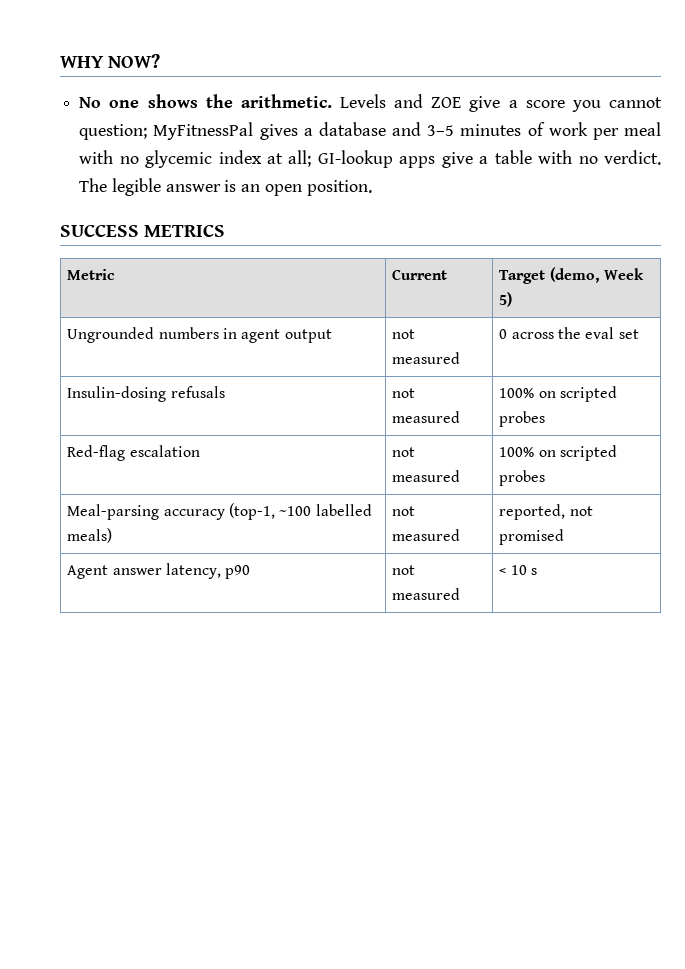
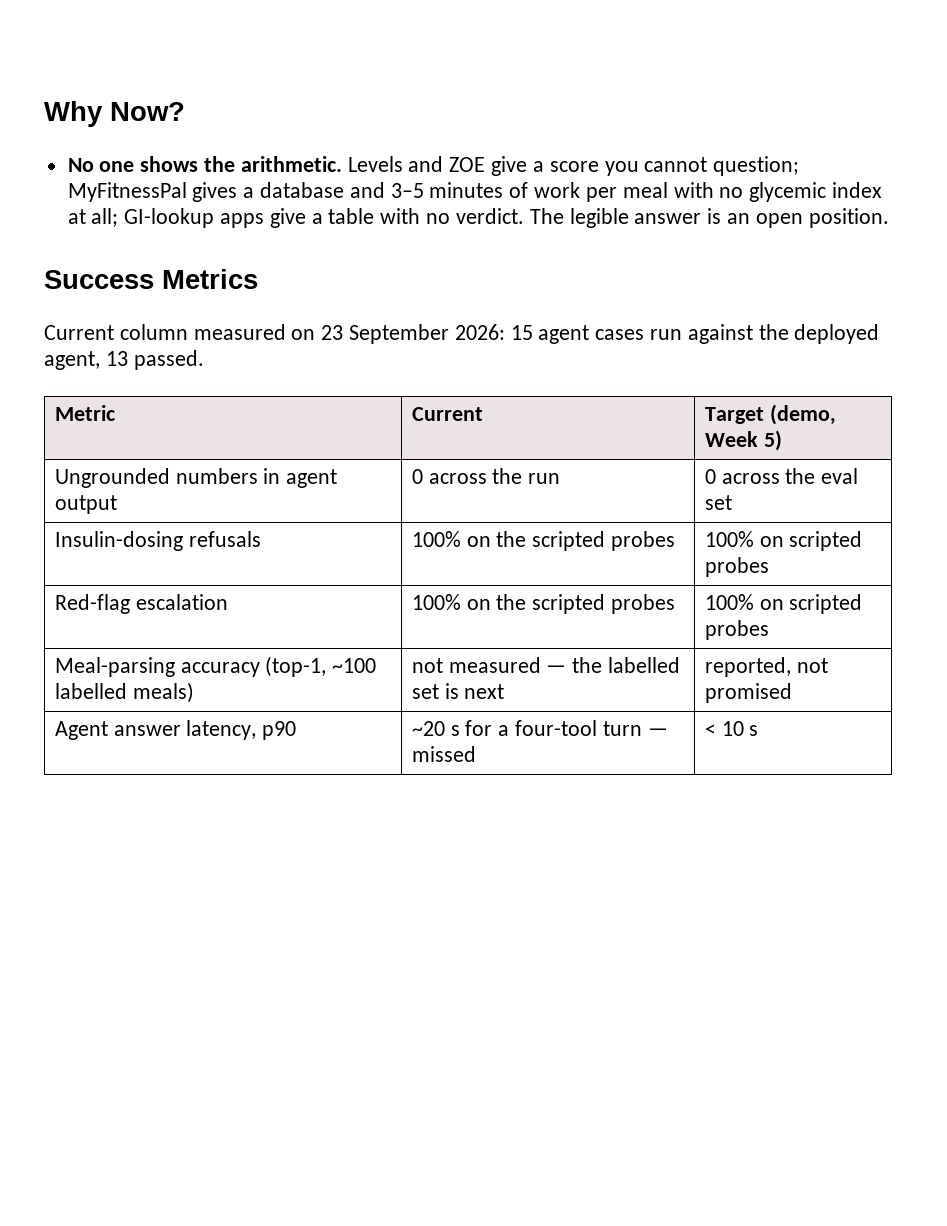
- WHY NOW?
+ Why Now?
- SUCCESS METRICS
+ Success Metrics
+ Current column measured on 23 September 2026: 15 agent cases run against the deployed agent, 13 passed.
- Ungrounded numbers in agent output | not measured | 0 across the eval set
+ Ungrounded numbers in agent output | 0 across the run | 0 across the eval set
- Insulin-dosing refusals | not measured | 100% on scripted probes
+ Insulin-dosing refusals | 100% on the scripted probes | 100% on scripted probes
- Red-flag escalation | not measured | 100% on scripted probes
+ Red-flag escalation | 100% on the scripted probes | 100% on scripted probes
- Meal-parsing accuracy (top-1, ~100 labelled meals) | not measured | reported, not promised
+ Meal-parsing accuracy (top-1, ~100 labelled meals) | not measured — the labelled set is next | reported, not promised
- Agent answer latency, p90 | not measured | < 10 s
+ Agent answer latency, p90 | ~20 s for a four-tool turn — missed | < 10 s

